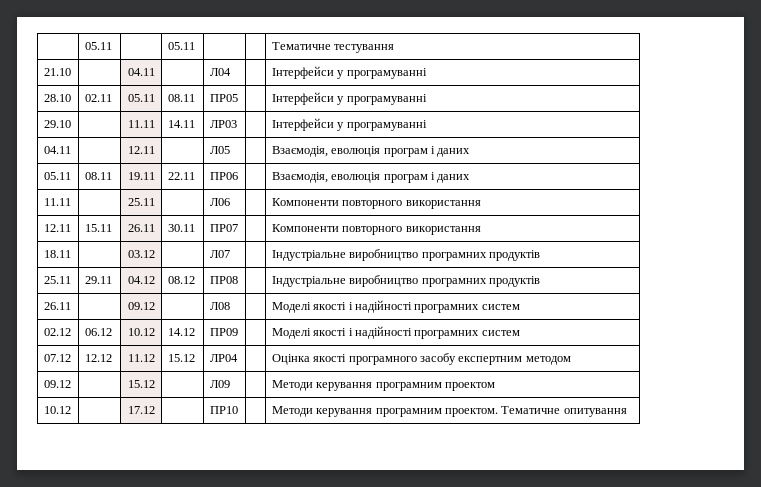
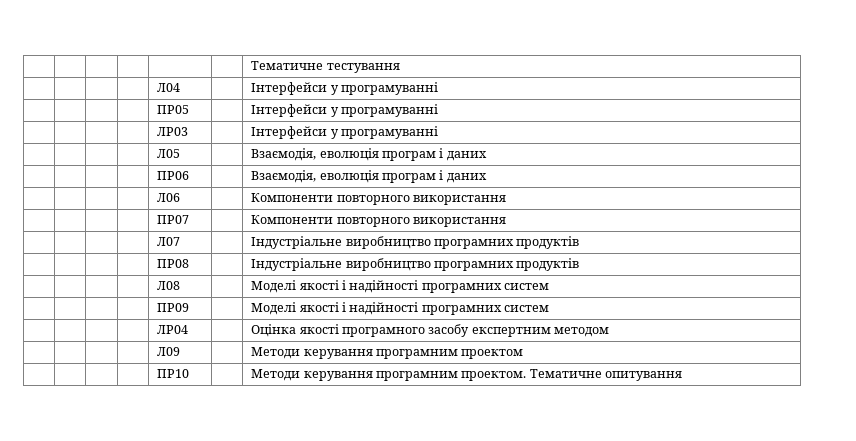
- | 05.11 | | 05.11 | | | Тематичне тестування
+ | | | | | | Тематичне тестування
- 21.10 | | 04.11 | | Л04 | | Інтерфейси у програмуванні
+ | | | | Л04 | | Інтерфейси у програмуванні
- 28.10 | 02.11 | 05.11 | 08.11 | ПР05 | | Інтерфейси у програмуванні
+ | | | | ПР05 | | Інтерфейси у програмуванні
- 29.10 | | 11.11 | 14.11 | ЛР03 | | Інтерфейси у програмуванні
+ | | | | ЛР03 | | Інтерфейси у програмуванні
- 04.11 | | 12.11 | | Л05 | | Взаємодія, еволюція програм і даних
+ | | | | Л05 | | Взаємодія, еволюція програм і даних
- 05.11 | 08.11 | 19.11 | 22.11 | ПР06 | | Взаємодія, еволюція програм і даних
+ | | | | ПР06 | | Взаємодія, еволюція програм і даних
- 11.11 | | 25.11 | | Л06 | | Компоненти повторного використання
+ | | | | Л06 | | Компоненти повторного використання
- 12.11 | 15.11 | 26.11 | 30.11 | ПР07 | | Компоненти повторного використання
+ | | | | ПР07 | | Компоненти повторного використання
- 18.11 | | 03.12 | | Л07 | | Індустріальне виробництво програмних продуктів
+ | | | | Л07 | | Індустріальне виробництво програмних продуктів
- 25.11 | 29.11 | 04.12 | 08.12 | ПР08 | | Індустріальне виробництво програмних продуктів
+ | | | | ПР08 | | Індустріальне виробництво програмних продуктів
- 26.11 | | 09.12 | | Л08 | | Моделі якості і надійності програмних систем
+ | | | | Л08 | | Моделі якості і надійності програмних систем
- 02.12 | 06.12 | 10.12 | 14.12 | ПР09 | | Моделі якості і надійності програмних систем
+ | | | | ПР09 | | Моделі якості і надійності програмних систем
- 07.12 | 12.12 | 11.12 | 15.12 | ЛР04 | | Оцінка якості програмного засобу експертним методом
+ | | | | ЛР04 | | Оцінка якості програмного засобу експертним методом
- 09.12 | | 15.12 | | Л09 | | Методи керування програмним проектом
+ | | | | Л09 | | Методи керування програмним проектом
- 10.12 | | 17.12 | | ПР10 | | Методи керування програмним проектом. Тематичне опитування
+ | | | | ПР10 | | Методи керування програмним проектом. Тематичне опитування

